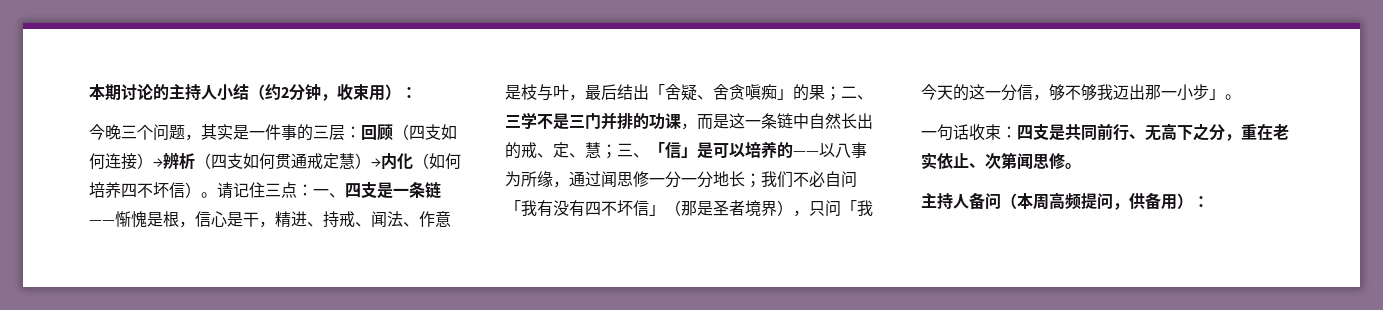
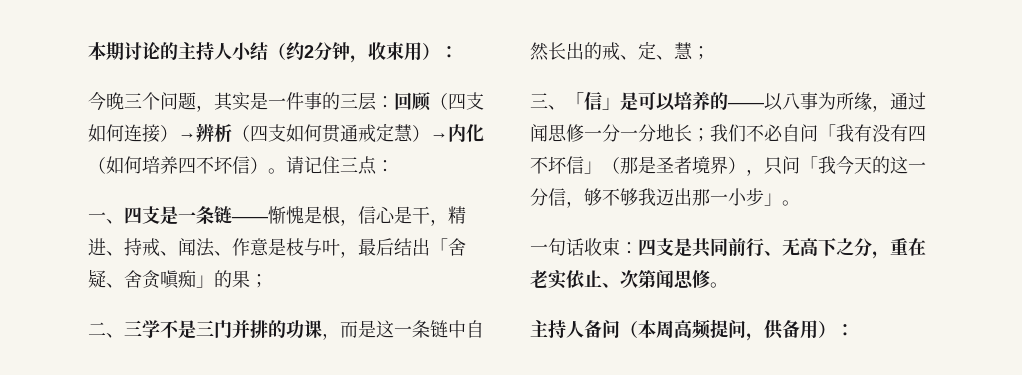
- 请记住三点：一、四支是一条链——惭愧是根，信心是干，精进、持戒、闻法、作意是枝与叶，最后结出「舍疑、舍贪嗔痴」的果；二、三学不是三门并排的功课，而是这一条链中自然长出的戒、定、慧；三、「信」是可以培养的——以八事为所缘，通过闻思修一分一分地长；
+ 请记住三点：
+ 一、四支是一条链——惭愧是根，信心是干，精进、持戒、闻法、作意是枝与叶，最后结出「舍疑、舍贪嗔痴」的果；
+ 二、三学不是三门并排的功课，而是这一条链中自然长出的戒、定、慧；
+ 三、「信」是可以培养的——以八事为所缘，通过闻思修一分一分地长；

